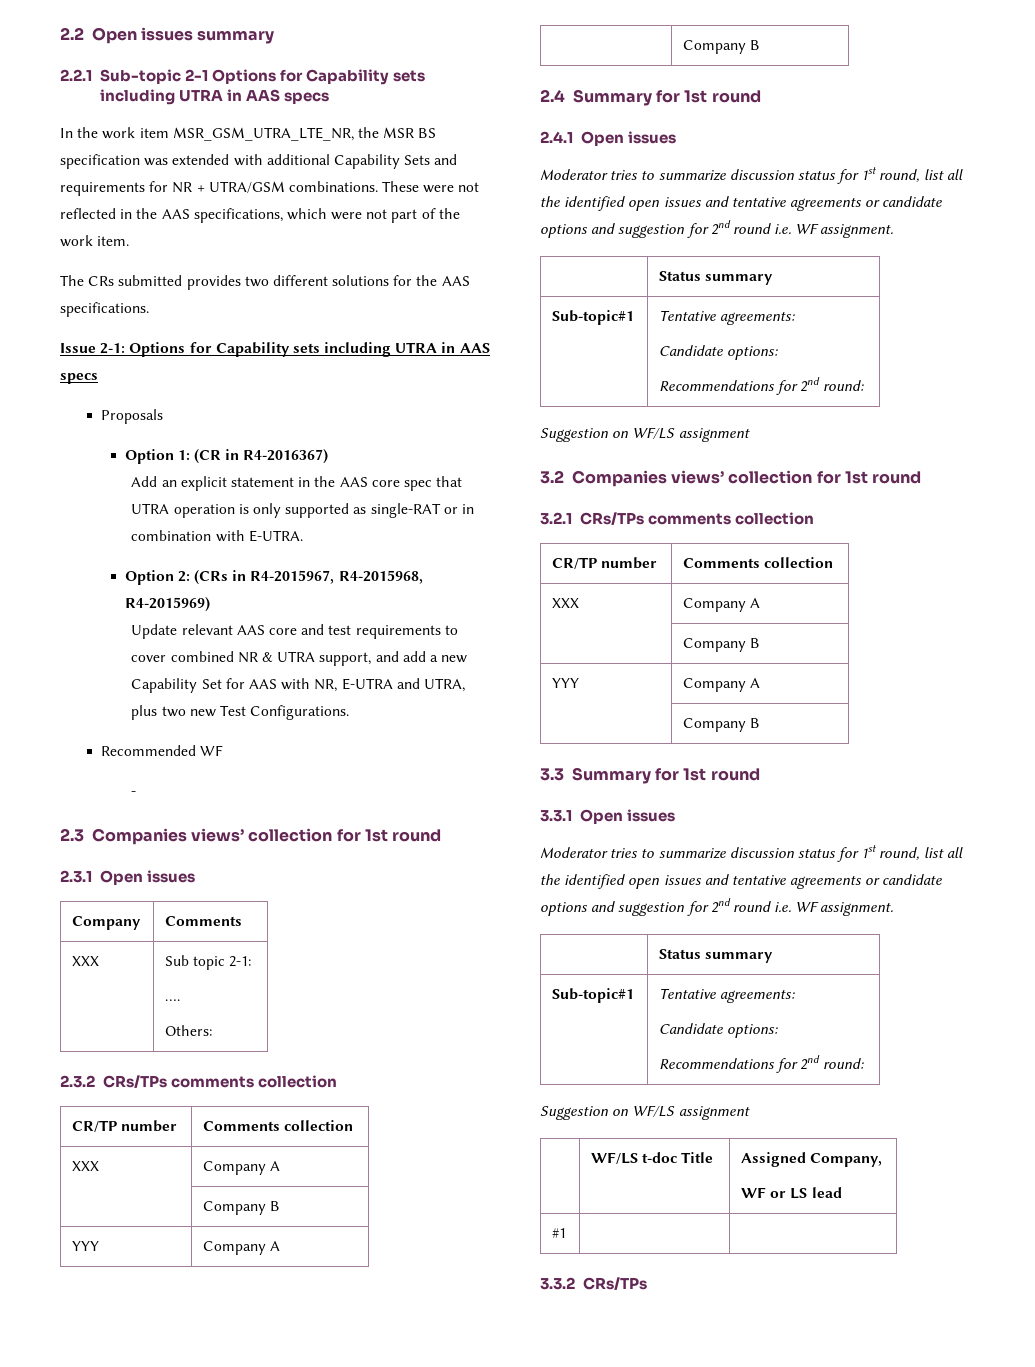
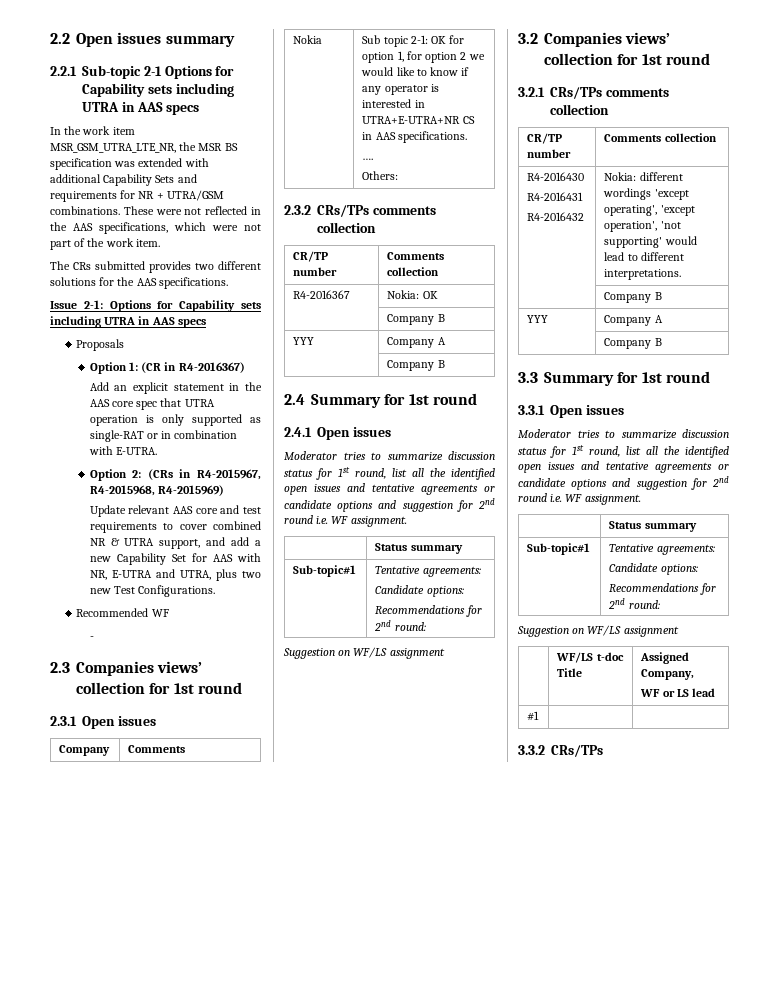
- XXX | Sub topic 2-1:
+ Nokia | Sub topic 2-1: OK for option 1, for option 2 we would like to know if any operator is interested in UTRA+E-UTRA+NR CS in AAS specifications.
  2.3.2 CRs/TPs comments collection
  CR/TP number | Comments collection
- XXX | Company A
+ R4-2016367 | Nokia: OK
  3.2.1 CRs/TPs comments collection
  CR/TP number | Comments collection
- XXX | Company A
+ R4-2016430
+ R4-2016431
+ R4-2016432 | Nokia: different wordings 'except operating', 'except operation', 'not supporting' would lead to different interpretations.

